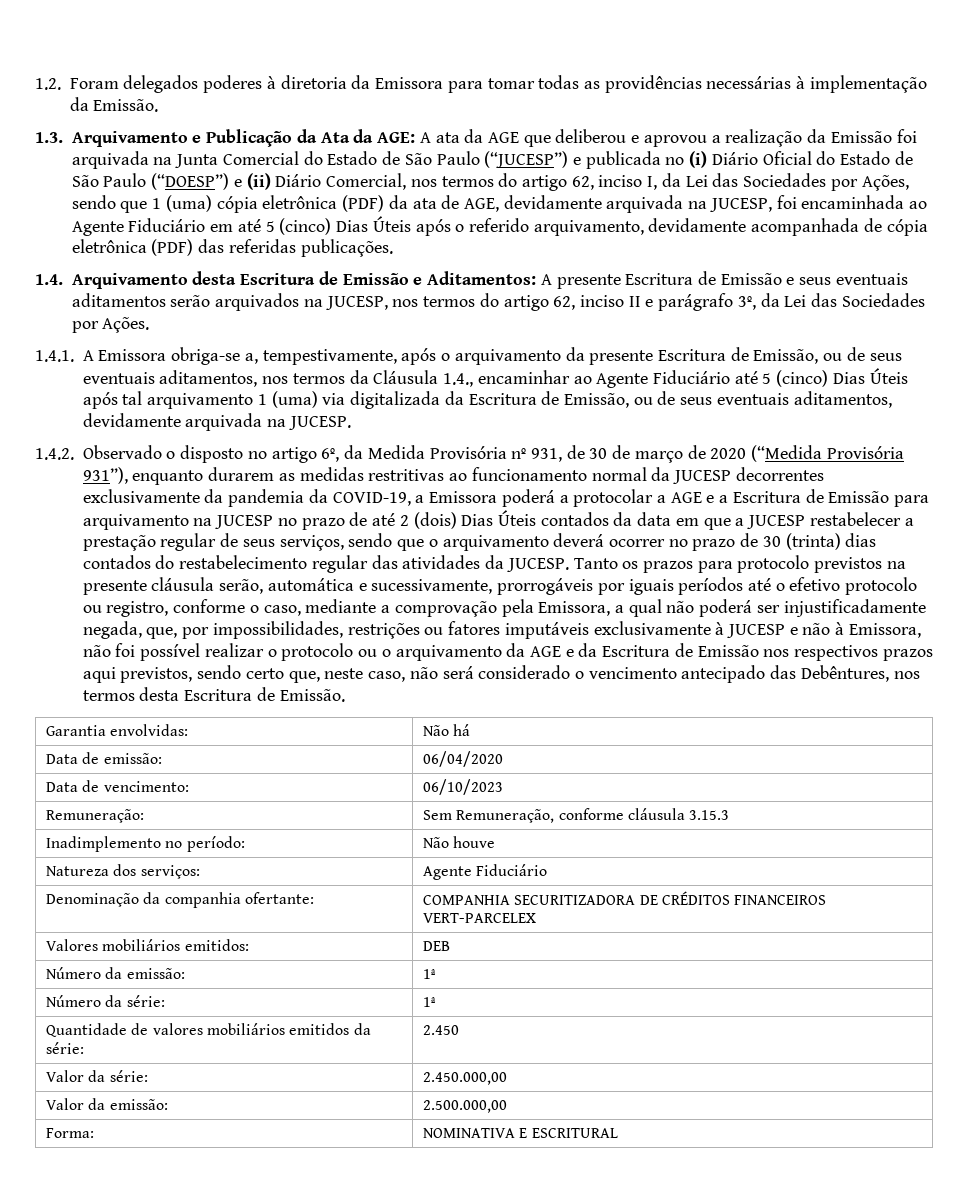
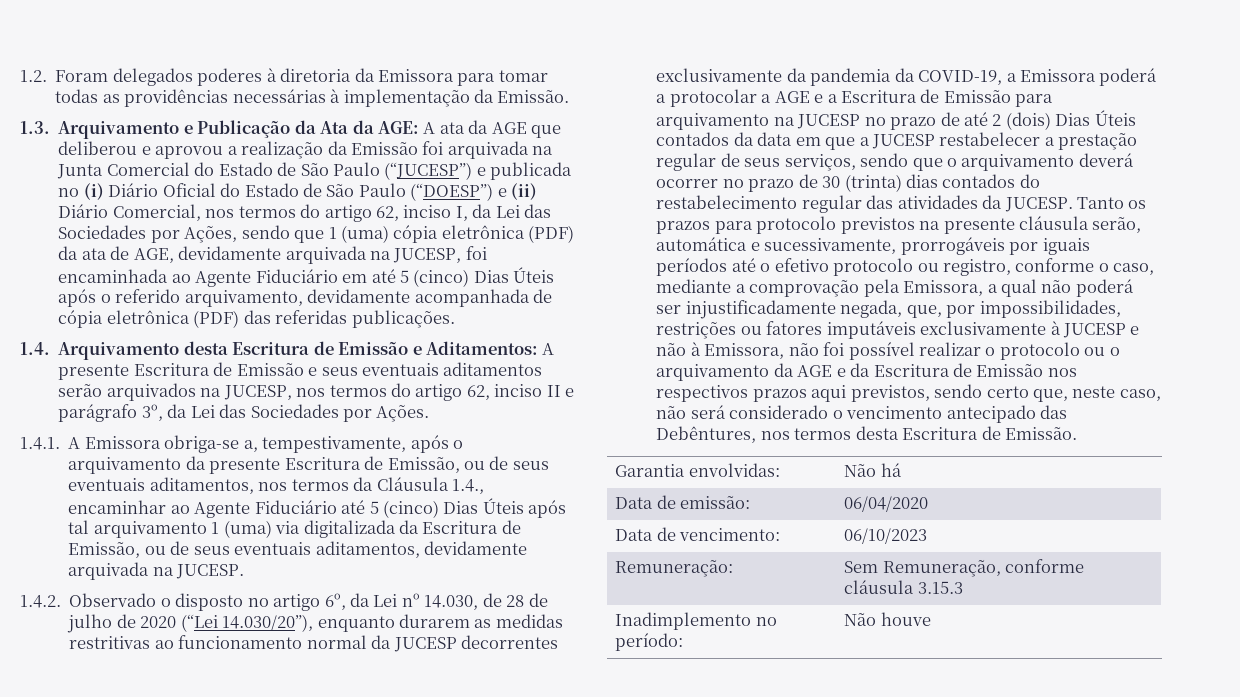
- 1.4.2. Observado o disposto no artigo 6º, da Medida Provisória nº 931, de 30 de março de 2020 (“Medida Provisória 931”), enquanto durarem as medidas restritivas ao funcionamento normal da JUCESP decorrentes exclusivamente da pandemia da COVID-19, a Emissora poderá a protocolar a AGE e a Escritura de Emissão para arquivamento na JUCESP no prazo de até 2 (dois) Dias Úteis contados da data em que a JUCESP restabelecer a prestação regular de seus serviços, sendo que o arquivamento deverá ocorrer no prazo de 30 (trinta) dias contados do restabelecimento regular das atividades da JUCESP.
+ 1.4.2. Observado o disposto no artigo 6º, da Lei nº 14.030, de 28 de julho de 2020 (“Lei 14.030/20”), enquanto durarem as medidas restritivas ao funcionamento normal da JUCESP decorrentes exclusivamente da pandemia da COVID-19, a Emissora poderá a protocolar a AGE e a Escritura de Emissão para arquivamento na JUCESP no prazo de até 2 (dois) Dias Úteis contados da data em que a JUCESP restabelecer a prestação regular de seus serviços, sendo que o arquivamento deverá ocorrer no prazo de 30 (trinta) dias contados do restabelecimento regular das atividades da JUCESP.
- Natureza dos serviços: | Agente Fiduciário
- Denominação da companhia ofertante: | COMPANHIA SECURITIZADORA DE CRÉDITOS FINANCEIROS VERT-PARCELEX
- Valores mobiliários emitidos: | DEB
- Número da emissão: | 1ª
- Número da série: | 1ª
- Quantidade de valores mobiliários emitidos da série: | 2.450
- Valor da série: | 2.450.000,00
- Valor da emissão: | 2.500.000,00
- Forma: | NOMINATIVA E ESCRITURAL

